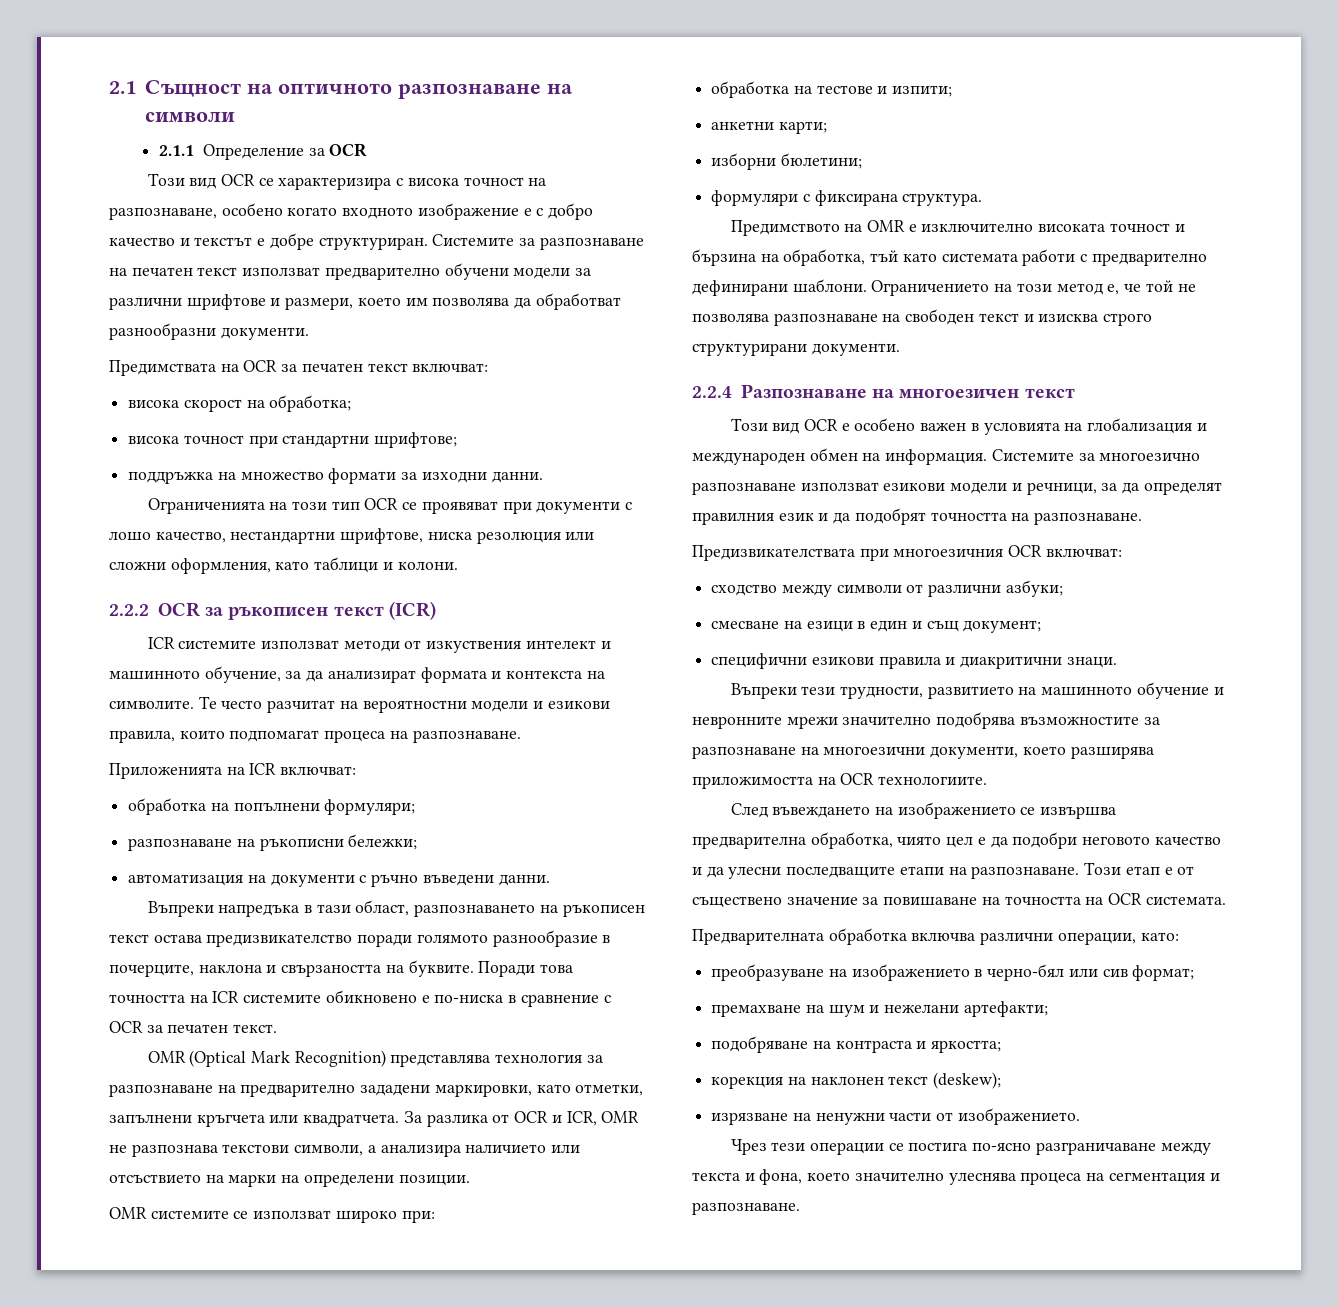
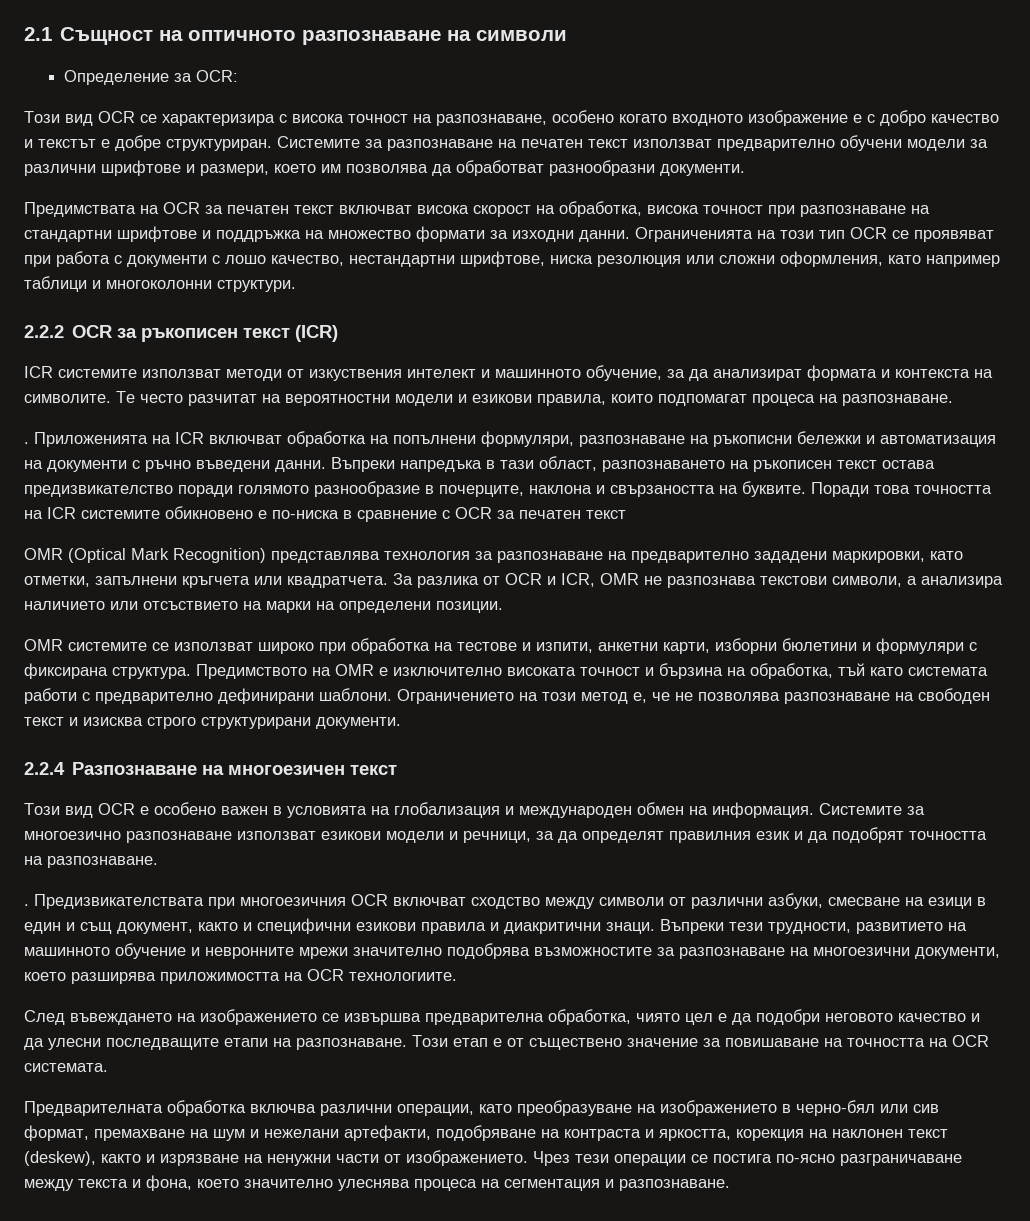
- 2.1.1 Определение за OCR
+ Определение за OCR:
- Предимствата на OCR за печатен текст включват:
- висока скорост на обработка;
- висока точност при стандартни шрифтове;
- поддръжка на множество формати за изходни данни.
- Ограниченията на този тип OCR се проявяват при документи с лошо качество, нестандартни шрифтове, ниска резолюция или сложни оформления, като таблици и колони.
+ Предимствата на OCR за печатен текст включват висока скорост на обработка, висока точност при разпознаване на стандартни шрифтове и поддръжка на множество формати за изходни данни. Ограниченията на този тип OCR се проявяват при работа с документи с лошо качество, нестандартни шрифтове, ниска резолюция или сложни оформления, като например таблици и многоколонни структури.
  Те често разчитат на вероятностни модели и езикови правила, които подпомагат процеса на разпознаване.
- Приложенията на ICR включват:
- обработка на попълнени формуляри;
- разпознаване на ръкописни бележки;
- автоматизация на документи с ръчно въведени данни.
- Въпреки напредъка в тази област, разпознаването на ръкописен текст остава предизвикателство поради голямото разнообразие в почерците, наклона и свързаността на буквите.
+ . Приложенията на ICR включват обработка на попълнени формуляри, разпознаване на ръкописни бележки и автоматизация на документи с ръчно въведени данни. Въпреки напредъка в тази област, разпознаването на ръкописен текст остава предизвикателство поради голямото разнообразие в почерците, наклона и свързаността на буквите.
- Поради това точността на ICR системите обикновено е по-ниска в сравнение с OCR за печатен текст.
+ Поради това точността на ICR системите обикновено е по-ниска в сравнение с OCR за печатен текст
- OMR системите се използват широко при:
- обработка на тестове и изпити;
- анкетни карти;
- изборни бюлетини;
- формуляри с фиксирана структура.
- Предимството на OMR е изключително високата точност и бързина на обработка, тъй като системата работи с предварително дефинирани шаблони.
+ OMR системите се използват широко при обработка на тестове и изпити, анкетни карти, изборни бюлетини и формуляри с фиксирана структура. Предимството на OMR е изключително високата точност и бързина на обработка, тъй като системата работи с предварително дефинирани шаблони.
- Ограничението на този метод е, че той не позволява разпознаване на свободен текст и изисква строго структурирани документи.
+ Ограничението на този метод е, че не позволява разпознаване на свободен текст и изисква строго структурирани документи.
  Системите за многоезично разпознаване използват езикови модели и речници, за да определят правилния език и да подобрят точността на разпознаване.
- Предизвикателствата при многоезичния OCR включват:
- сходство между символи от различни азбуки;
- смесване на езици в един и същ документ;
- специфични езикови правила и диакритични знаци.
- Въпреки тези трудности, развитието на машинното обучение и невронните мрежи значително подобрява възможностите за разпознаване на многоезични документи, което разширява приложимостта на OCR технологиите.
+ . Предизвикателствата при многоезичния OCR включват сходство между символи от различни азбуки, смесване на езици в един и същ документ, както и специфични езикови правила и диакритични знаци. Въпреки тези трудности, развитието на машинното обучение и невронните мрежи значително подобрява възможностите за разпознаване на многоезични документи, което разширява приложимостта на OCR технологиите.
- Предварителната обработка включва различни операции, като:
- преобразуване на изображението в черно-бял или сив формат;
- премахване на шум и нежелани артефакти;
- подобряване на контраста и яркостта;
- корекция на наклонен текст (deskew);
- изрязване на ненужни части от изображението.
- Чрез тези операции се постига по-ясно разграничаване между текста и фона, което значително улеснява процеса на сегментация и разпознаване.
+ Предварителната обработка включва различни операции, като преобразуване на изображението в черно-бял или сив формат, премахване на шум и нежелани артефакти, подобряване на контраста и яркостта, корекция на наклонен текст (deskew), както и изрязване на ненужни части от изображението. Чрез тези операции се постига по-ясно разграничаване между текста и фона, което значително улеснява процеса на сегментация и разпознаване.

